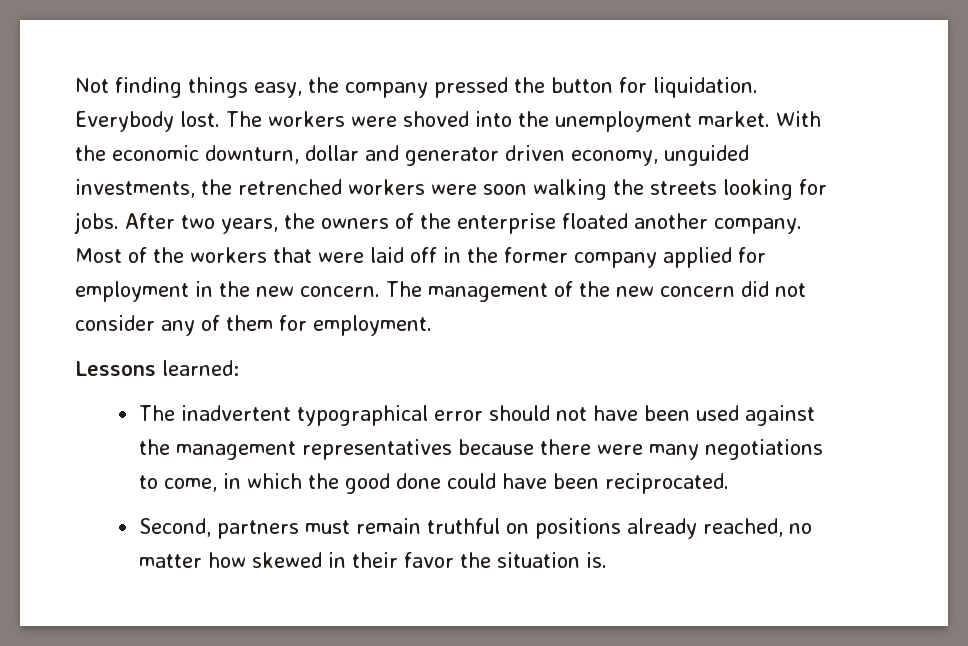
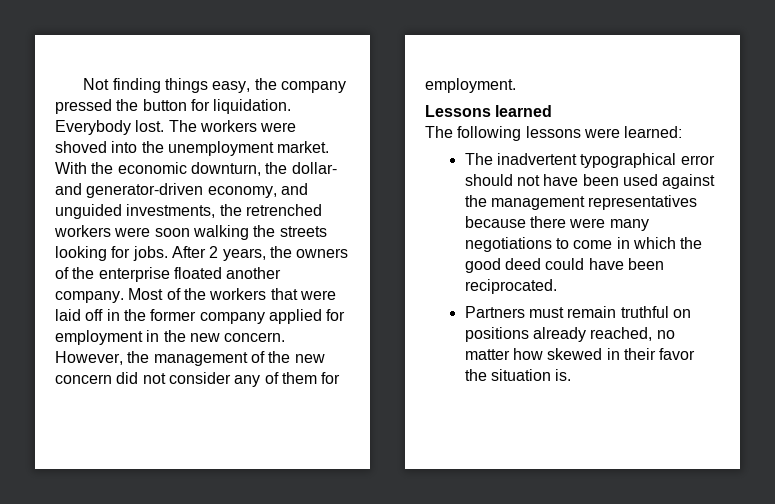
- With the economic downturn, dollar and generator driven economy, unguided investments, the retrenched workers were soon walking the streets looking for jobs.
+ With the economic downturn, the dollar- and generator-driven economy, and unguided investments, the retrenched workers were soon walking the streets looking for jobs.
- After two years, the owners of the enterprise floated another company.
+ After 2 years, the owners of the enterprise floated another company.
- The management of the new concern did not consider any of them for employment.
+ However, the management of the new concern did not consider any of them for employment.
- Lessons learned:
+ Lessons learned
+ The following lessons were learned:
- The inadvertent typographical error should not have been used against the management representatives because there were many negotiations to come, in which the good done could have been reciprocated.
+ The inadvertent typographical error should not have been used against the management representatives because there were many negotiations to come in which the good deed could have been reciprocated.
- Second, partners must remain truthful on positions already reached, no matter how skewed in their favor the situation is.
+ Partners must remain truthful on positions already reached, no matter how skewed in their favor the situation is.

